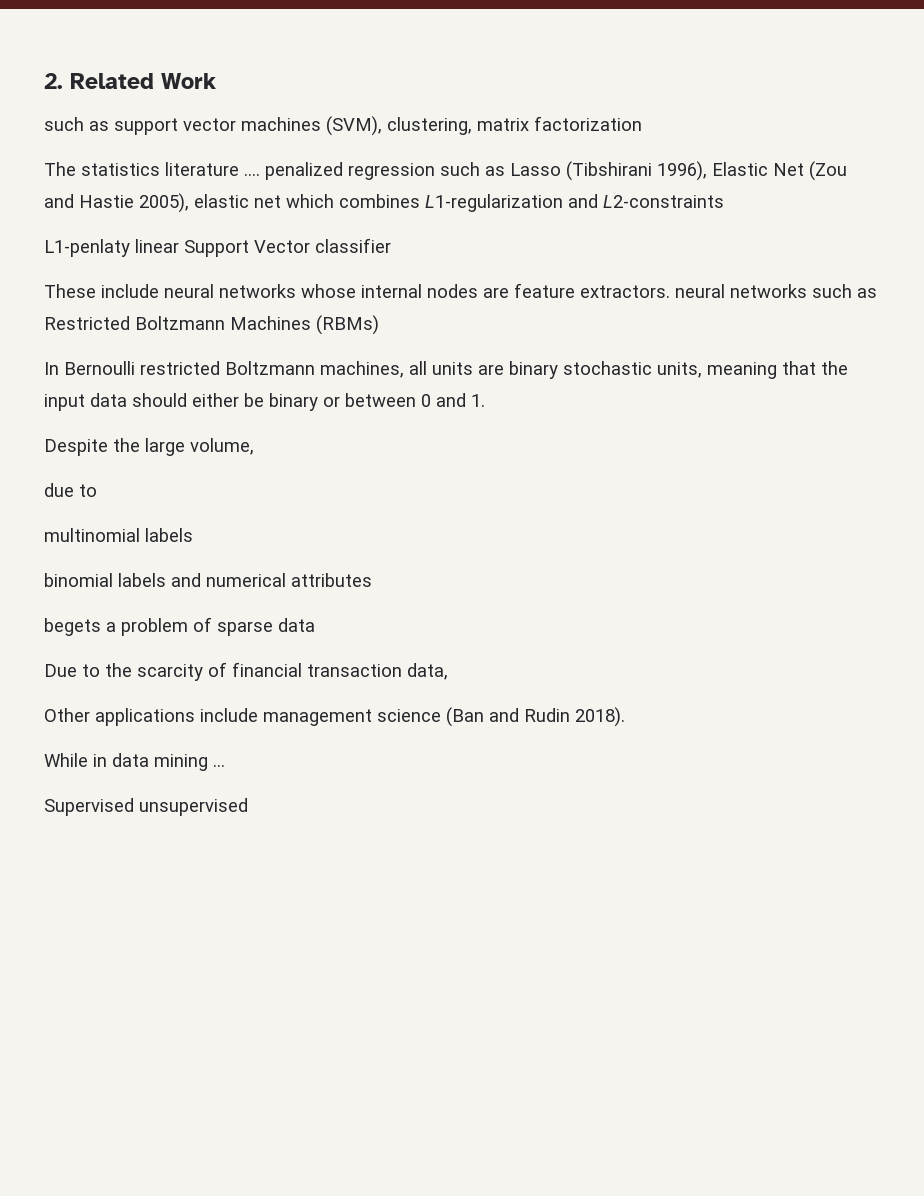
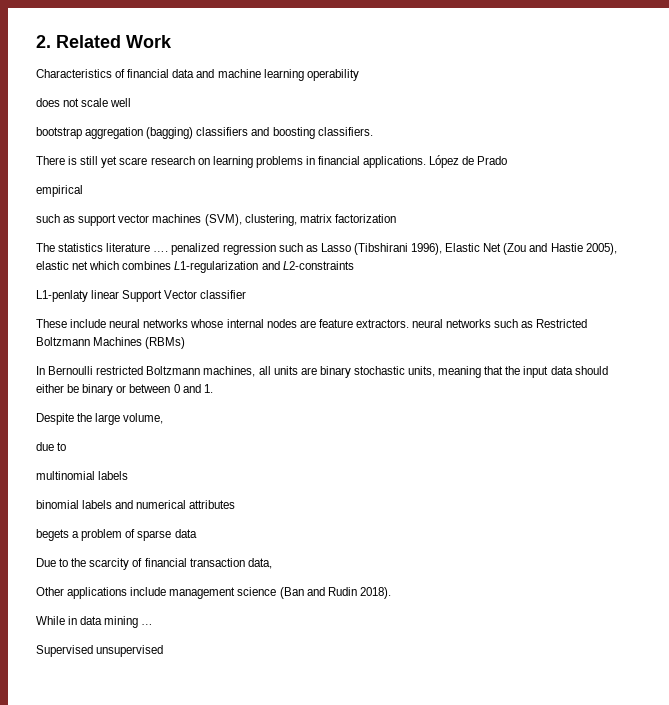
+ Characteristics of financial data and machine learning operability
+ does not scale well
+ bootstrap aggregation (bagging) classifiers and boosting classifiers.
+ There is still yet scare research on learning problems in financial applications. López de Prado
+ empirical

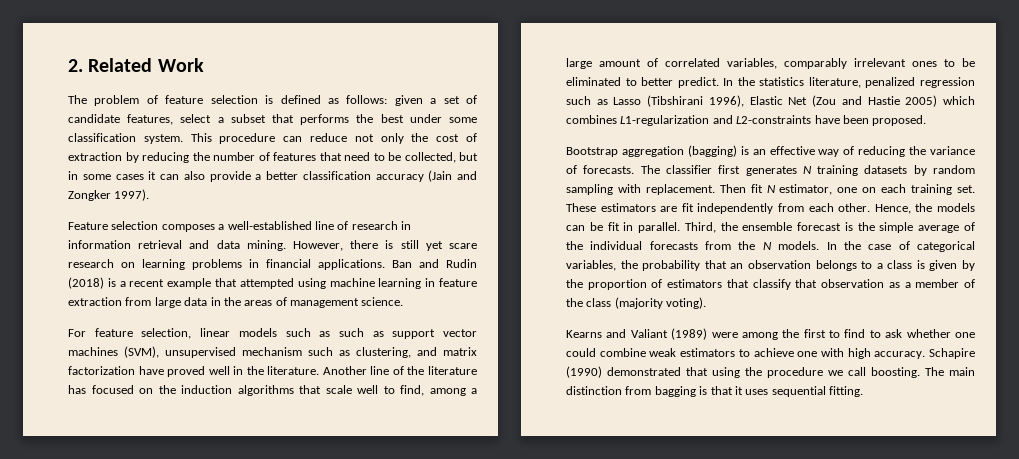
- Characteristics of financial data and machine learning operability
- does not scale well
- bootstrap aggregation (bagging) classifiers and boosting classifiers.
- There is still yet scare research on learning problems in financial applications.
+ The problem of feature selection is defined as follows: given a set of candidate features, select a subset that performs the best under some classification system. This procedure can reduce not only the cost of extraction by reducing the number of features that need to be collected, but in some cases it can also provide a better classification accuracy (Jain and Zongker 1997).
+ Feature selection composes a well-established line of research in information retrieval and data mining. However, there is still yet scare research on learning problems in financial applications.
- López de Prado
- empirical
- such as support vector machines (SVM), clustering, matrix factorization
- The statistics literature …. penalized regression such as Lasso (Tibshirani 1996), Elastic Net (Zou and Hastie 2005), elastic net which combines L1-regularization and L2-constraints
- L1-penlaty linear Support Vector classifier
- These include neural networks whose internal nodes are feature extractors. neural networks such as Restricted Boltzmann Machines (RBMs)
- In Bernoulli restricted Boltzmann machines, all units are binary stochastic units, meaning that the input data should either be binary or between 0 and 1.
- Despite the large volume,
- due to
- multinomial labels
- binomial labels and numerical attributes
- begets a problem of sparse data
- Due to the scarcity of financial transaction data,
- Other applications include management science (Ban and Rudin 2018).
- While in data mining …
- Supervised unsupervised
+ Ban and Rudin (2018) is a recent example that attempted using machine learning in feature extraction from large data in the areas of management science.
+ For feature selection, linear models such as such as support vector machines (SVM), unsupervised mechanism such as clustering, and matrix factorization have proved well in the literature. Another line of the literature has focused on the induction algorithms that scale well to find, among a large amount of correlated variables, comparably irrelevant ones to be eliminated to better predict. In the statistics literature, penalized regression such as Lasso (Tibshirani 1996), Elastic Net (Zou and Hastie 2005) which combines L1-regularization and L2-constraints have been proposed.
+ Bootstrap aggregation (bagging) is an effective way of reducing the variance of forecasts. The classifier first generates N training datasets by random sampling with replacement. Then fit N estimator, one on each training set. These estimators are fit independently from each other. Hence, the models can be fit in parallel. Third, the ensemble forecast is the simple average of the individual forecasts from the N models. In the case of categorical variables, the probability that an observation belongs to a class is given by the proportion of estimators that classify that observation as a member of the class (majority voting).
+ Kearns and Valiant (1989) were among the first to find to ask whether one could combine weak estimators to achieve one with high accuracy. Schapire (1990) demonstrated that using the procedure we call boosting. The main distinction from bagging is that it uses sequential fitting.

